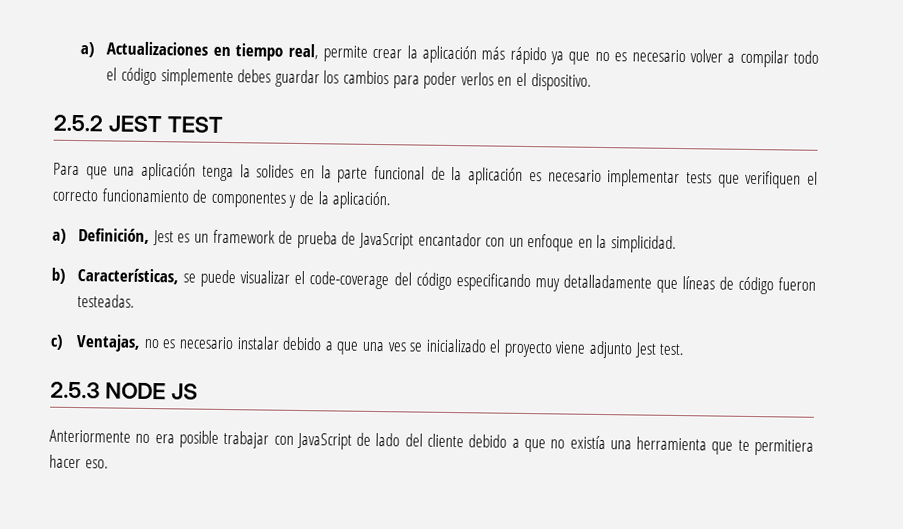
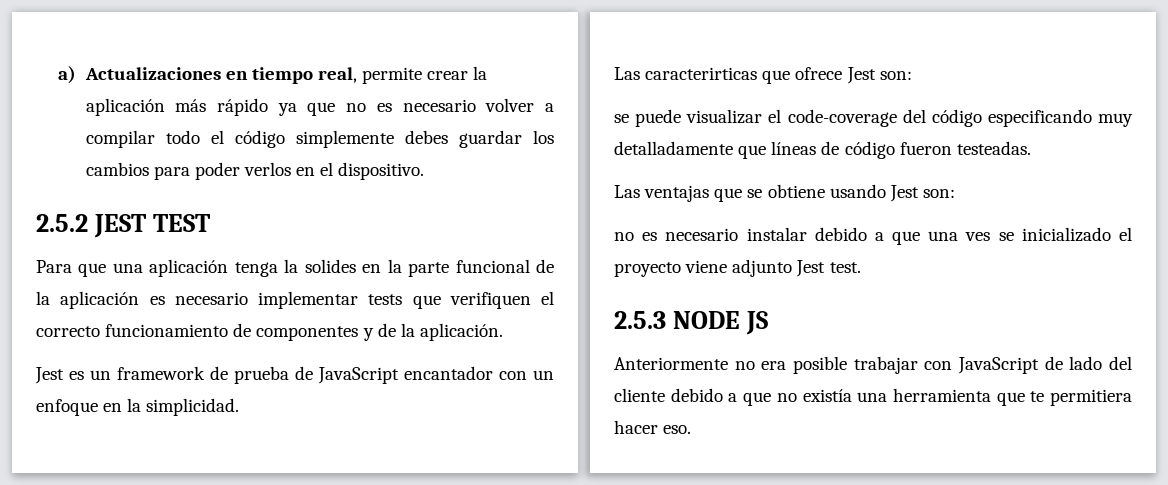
- a) Definición, Jest es un framework de prueba de JavaScript encantador con un enfoque en la simplicidad.
+ Jest es un framework de prueba de JavaScript encantador con un enfoque en la simplicidad.
- b) Características, se puede visualizar el code-coverage del código especificando muy detalladamente que líneas de código fueron testeadas.
+ Las caracterirticas que ofrece Jest son:
+ se puede visualizar el code-coverage del código especificando muy detalladamente que líneas de código fueron testeadas.
- c) Ventajas, no es necesario instalar debido a que una ves se inicializado el proyecto viene adjunto Jest test.
+ Las ventajas que se obtiene usando Jest son:
+ no es necesario instalar debido a que una ves se inicializado el proyecto viene adjunto Jest test.

